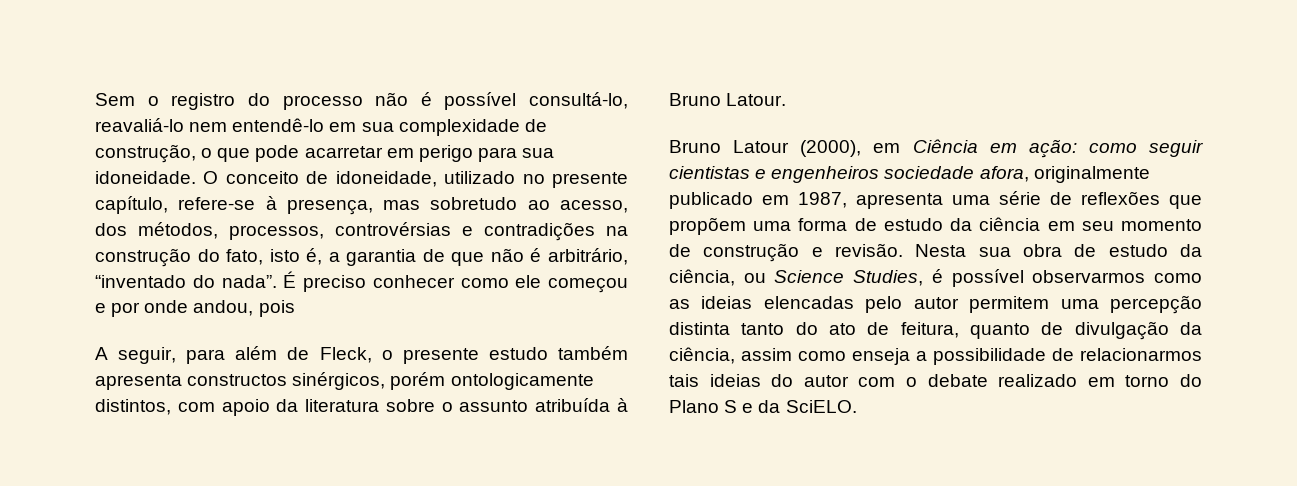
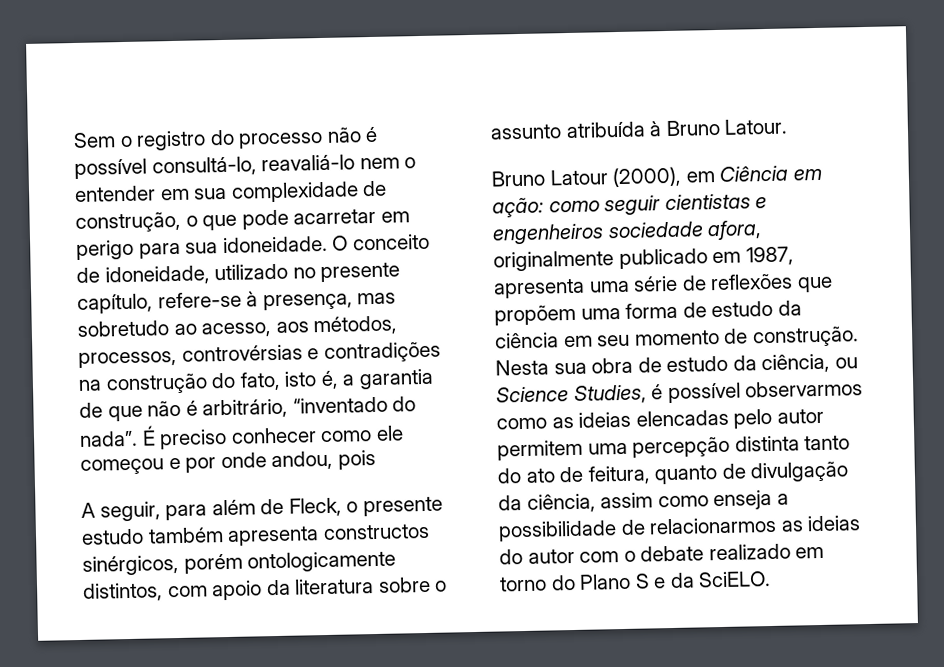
- Sem o registro do processo não é possível consultá-lo, reavaliá-lo nem entendê-lo em sua complexidade de construção, o que pode acarretar em perigo para sua idoneidade.
+ Sem o registro do processo não é possível consultá-lo, reavaliá-lo nem o entender em sua complexidade de construção, o que pode acarretar em perigo para sua idoneidade.
- O conceito de idoneidade, utilizado no presente capítulo, refere-se à presença, mas sobretudo ao acesso, dos métodos, processos, controvérsias e contradições na construção do fato, isto é, a garantia de que não é arbitrário, “inventado do nada”.
+ O conceito de idoneidade, utilizado no presente capítulo, refere-se à presença, mas sobretudo ao acesso, aos métodos, processos, controvérsias e contradições na construção do fato, isto é, a garantia de que não é arbitrário, “inventado do nada”.
- Bruno Latour (2000), em Ciência em ação: como seguir cientistas e engenheiros sociedade afora, originalmente publicado em 1987, apresenta uma série de reflexões que propõem uma forma de estudo da ciência em seu momento de construção e revisão.
+ Bruno Latour (2000), em Ciência em ação: como seguir cientistas e engenheiros sociedade afora, originalmente publicado em 1987, apresenta uma série de reflexões que propõem uma forma de estudo da ciência em seu momento de construção.
- Nesta sua obra de estudo da ciência, ou Science Studies, é possível observarmos como as ideias elencadas pelo autor permitem uma percepção distinta tanto do ato de feitura, quanto de divulgação da ciência, assim como enseja a possibilidade de relacionarmos tais ideias do autor com o debate realizado em torno do Plano S e da SciELO.
+ Nesta sua obra de estudo da ciência, ou Science Studies, é possível observarmos como as ideias elencadas pelo autor permitem uma percepção distinta tanto do ato de feitura, quanto de divulgação da ciência, assim como enseja a possibilidade de relacionarmos as ideias do autor com o debate realizado em torno do Plano S e da SciELO.

